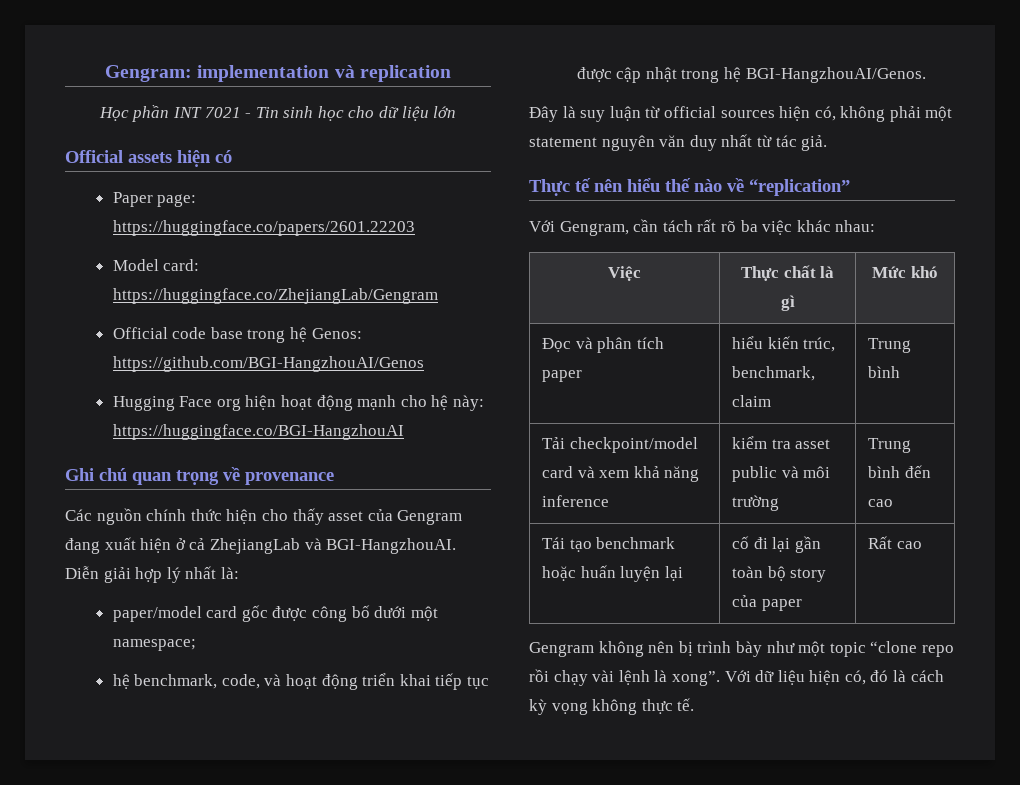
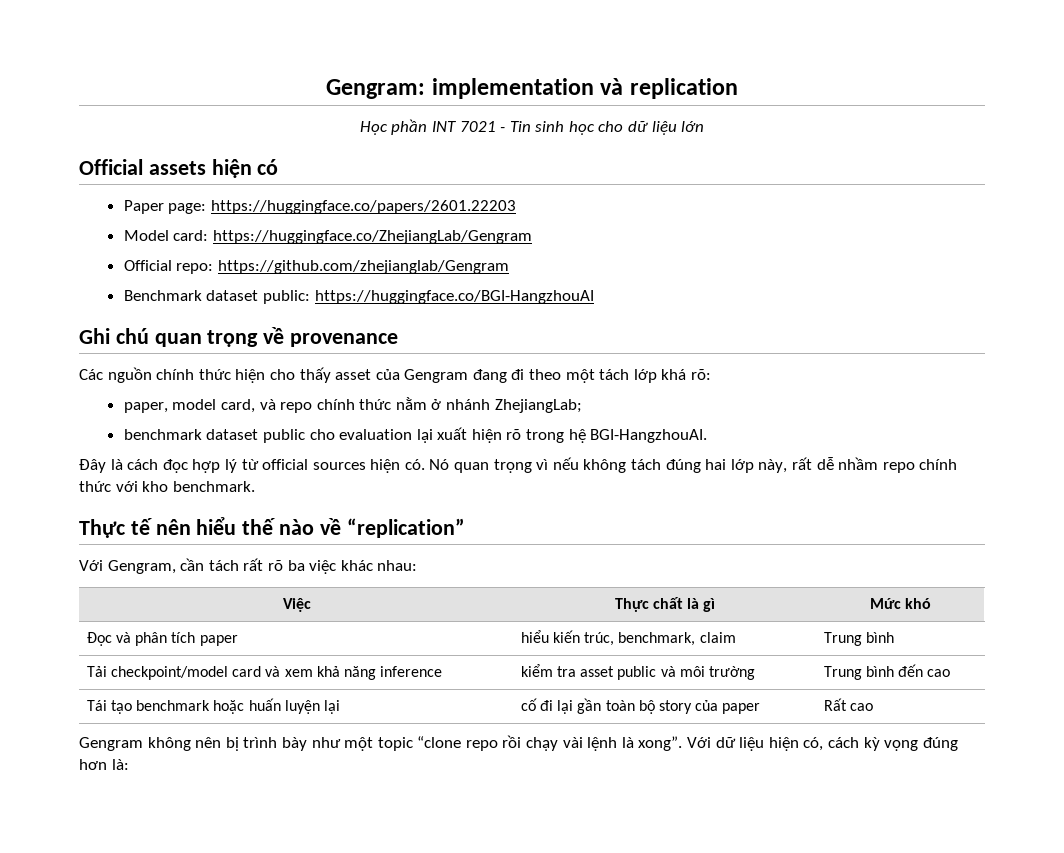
- Official code base trong hệ Genos: https://github.com/BGI-HangzhouAI/Genos
- Hugging Face org hiện hoạt động mạnh cho hệ này: https://huggingface.co/BGI-HangzhouAI
+ Official repo: https://github.com/zhejianglab/Gengram
+ Benchmark dataset public: https://huggingface.co/BGI-HangzhouAI
- Các nguồn chính thức hiện cho thấy asset của Gengram đang xuất hiện ở cả ZhejiangLab và BGI-HangzhouAI. Diễn giải hợp lý nhất là:
- paper/model card gốc được công bố dưới một namespace;
- hệ benchmark, code, và hoạt động triển khai tiếp tục được cập nhật trong hệ BGI-HangzhouAI/Genos.
+ Các nguồn chính thức hiện cho thấy asset của Gengram đang đi theo một tách lớp khá rõ:
+ paper, model card, và repo chính thức nằm ở nhánh ZhejiangLab;
+ benchmark dataset public cho evaluation lại xuất hiện rõ trong hệ BGI-HangzhouAI.
- Đây là suy luận từ official sources hiện có, không phải một statement nguyên văn duy nhất từ tác giả.
+ Đây là cách đọc hợp lý từ official sources hiện có. Nó quan trọng vì nếu không tách đúng hai lớp này, rất dễ nhầm repo chính thức với kho benchmark.
- Với dữ liệu hiện có, đó là cách kỳ vọng không thực tế.
+ Với dữ liệu hiện có, cách kỳ vọng đúng hơn là:

